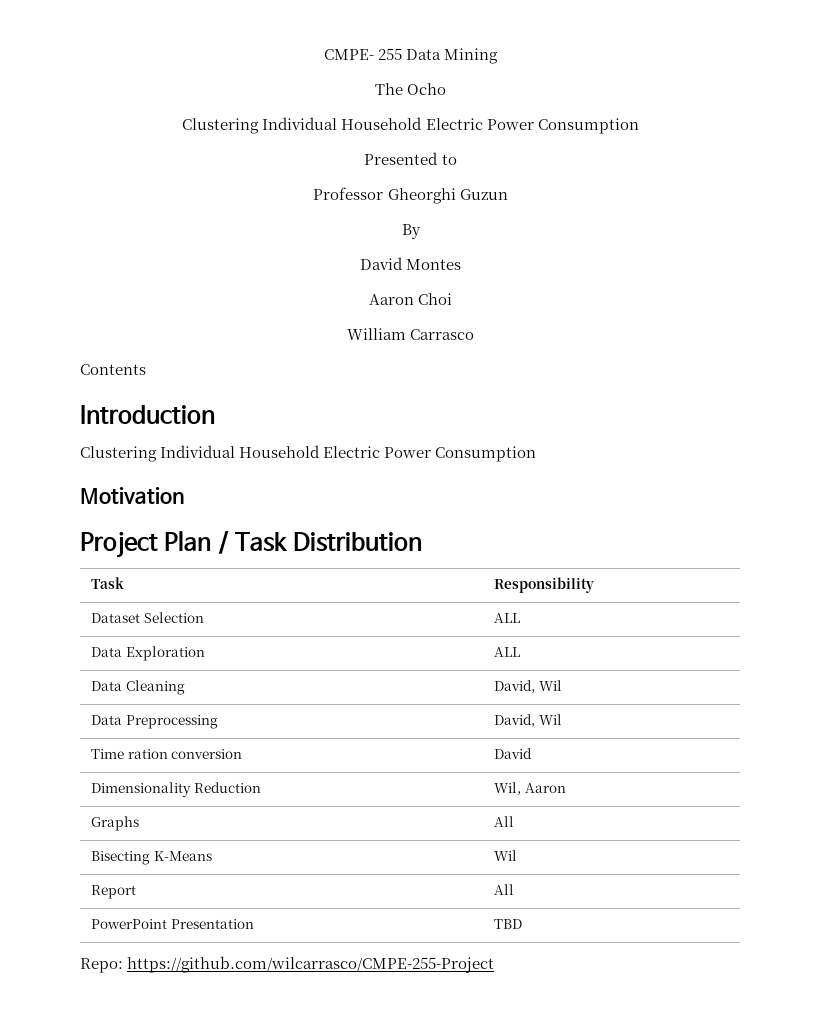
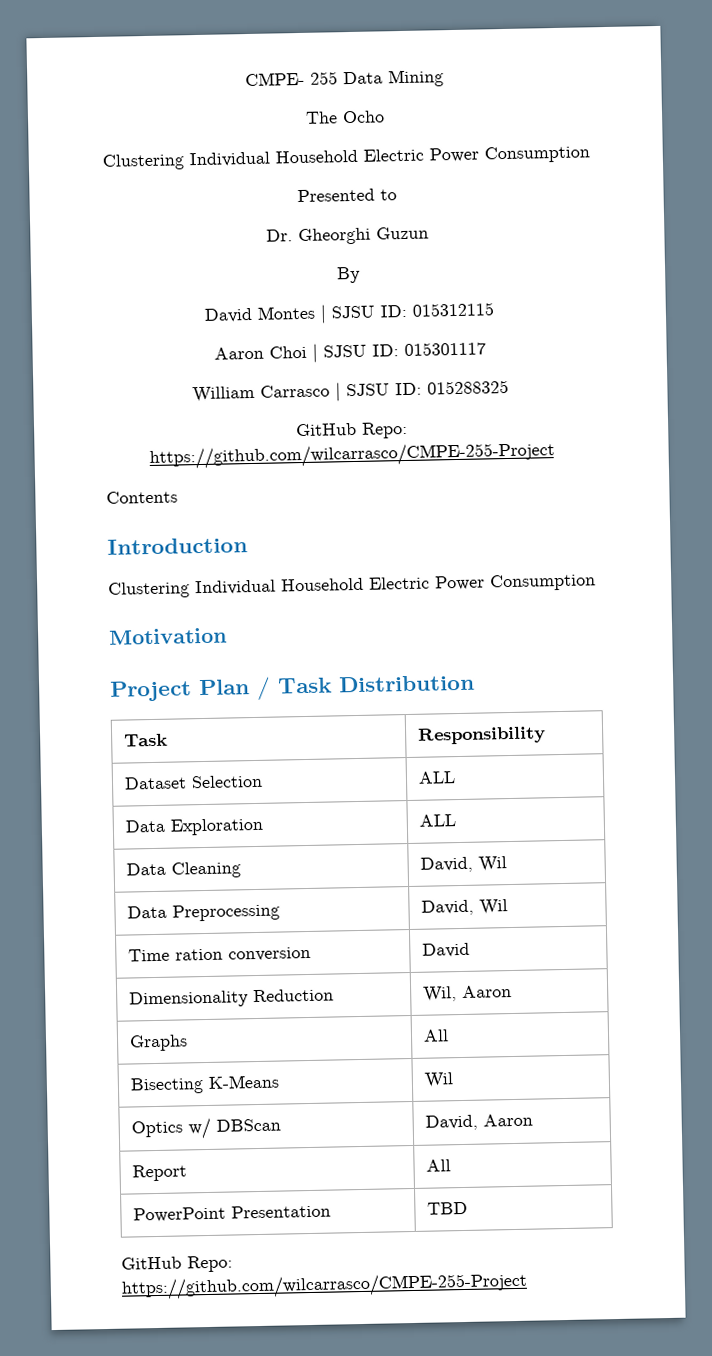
- Professor Gheorghi Guzun
+ Dr. Gheorghi Guzun
- David Montes
- Aaron Choi
- William Carrasco
+ David Montes | SJSU ID: 015312115
+ Aaron Choi | SJSU ID: 015301117
+ William Carrasco | SJSU ID: 015288325
+ GitHub Repo: https://github.com/wilcarrasco/CMPE-255-Project
+ Optics w/ DBScan | David, Aaron
  PowerPoint Presentation | TBD
- Repo: https://github.com/wilcarrasco/CMPE-255-Project
+ GitHub Repo: https://github.com/wilcarrasco/CMPE-255-Project

